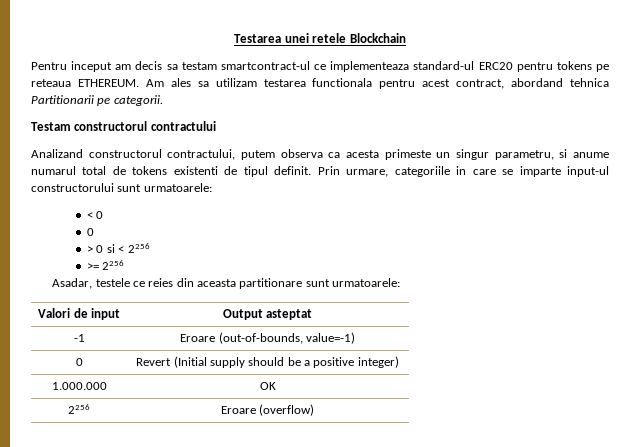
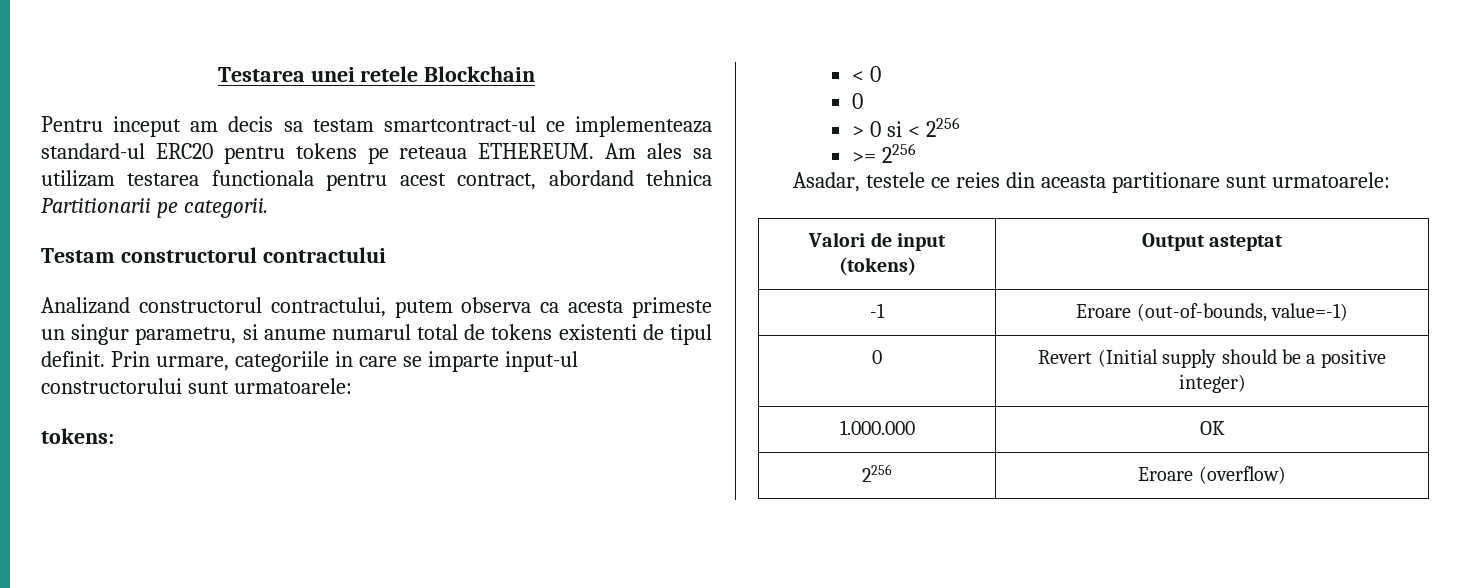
+ tokens:
- Valori de input | Output asteptat
+ Valori de input (tokens) | Output asteptat

